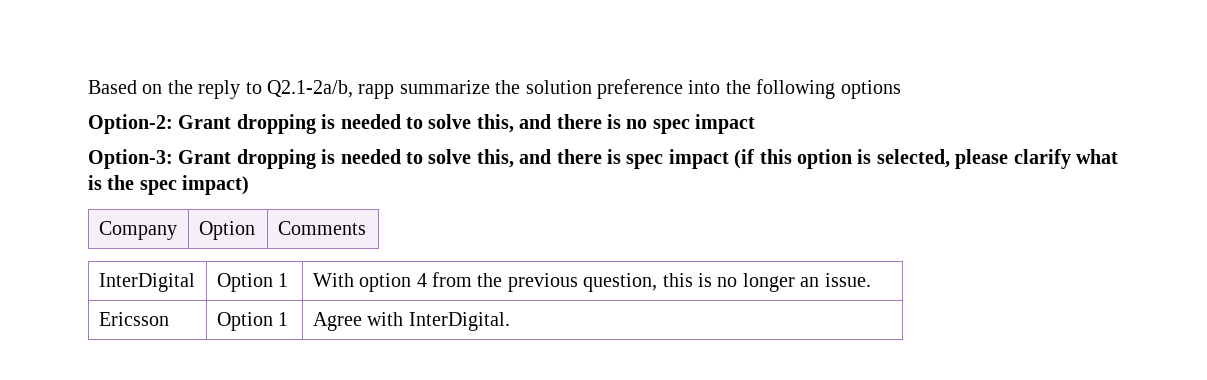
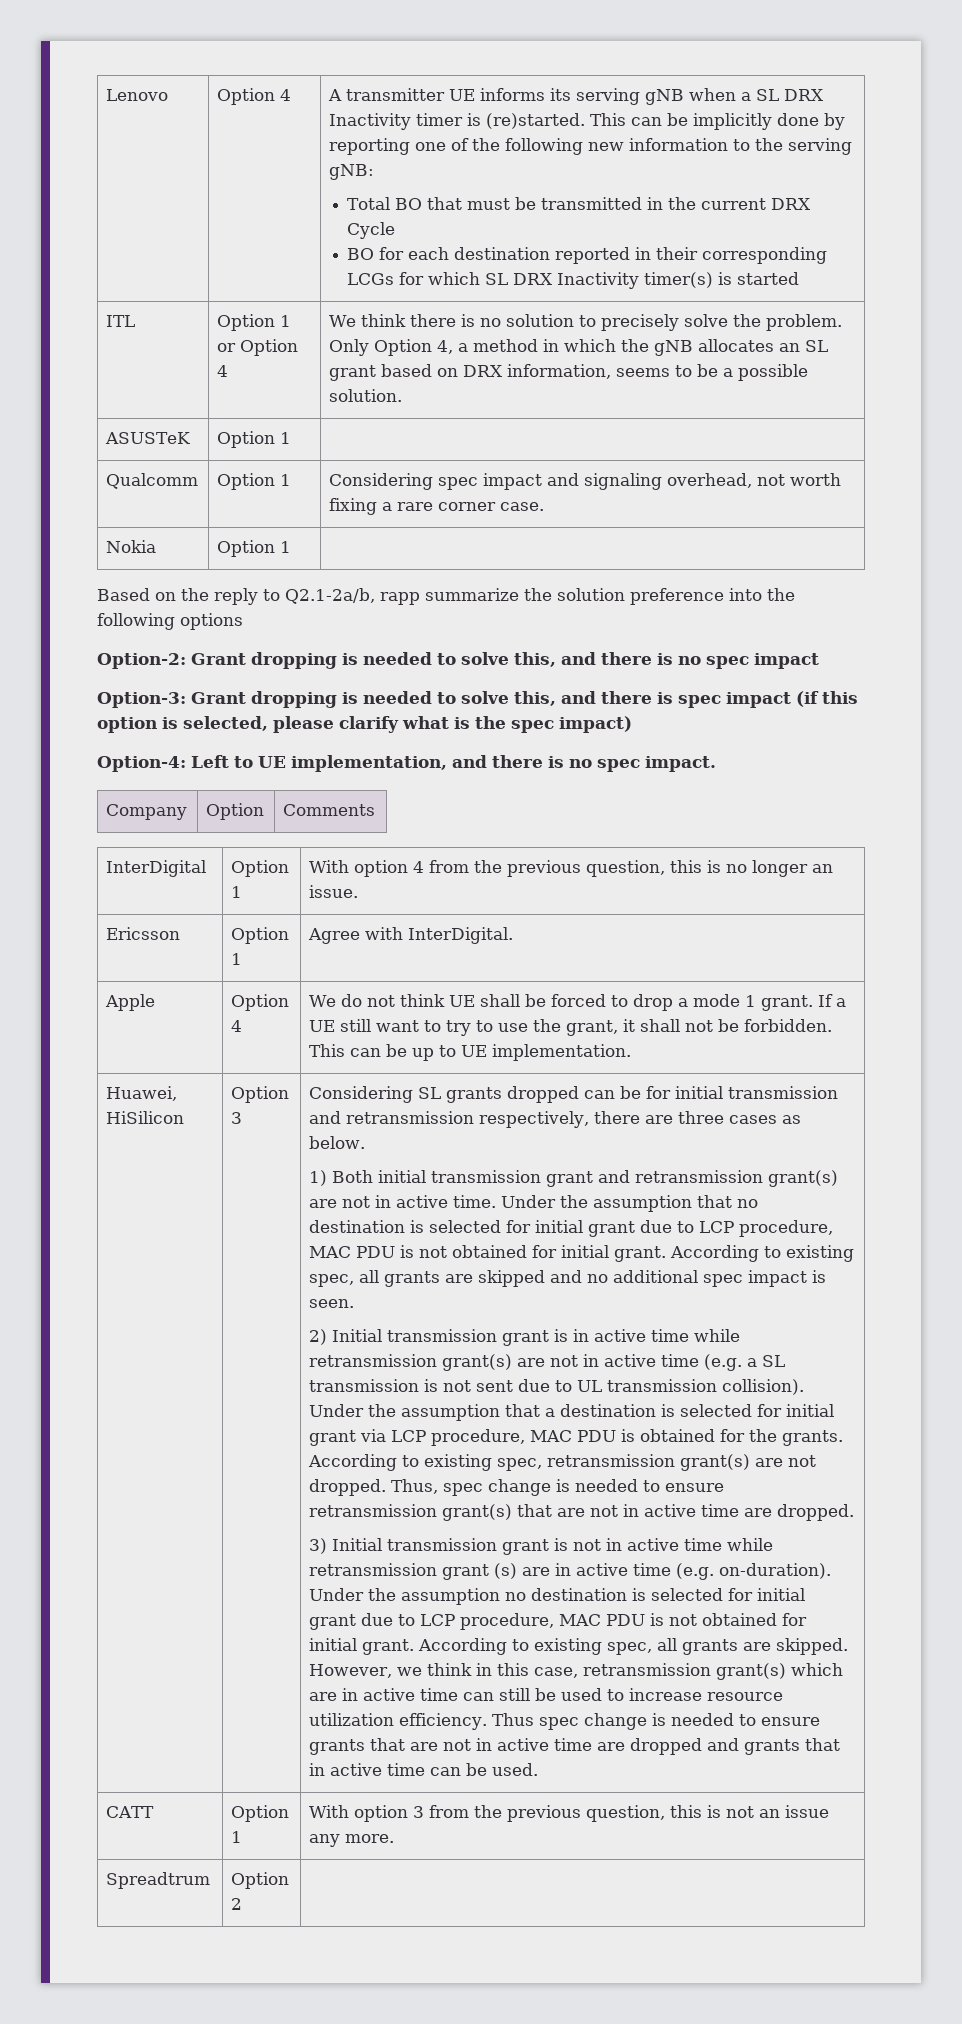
+ Lenovo | Option 4 | A transmitter UE informs its serving gNB when a SL DRX Inactivity timer is (re)started. This can be implicitly done by reporting one of the following new information to the serving gNB:
+ Total BO that must be transmitted in the current DRX Cycle
+ BO for each destination reported in their corresponding LCGs for which SL DRX Inactivity timer(s) is started
+ ITL | Option 1 or Option 4 | We think there is no solution to precisely solve the problem. Only Option 4, a method in which the gNB allocates an SL grant based on DRX information, seems to be a possible solution.
+ ASUSTeK | Option 1 |
+ Qualcomm | Option 1 | Considering spec impact and signaling overhead, not worth fixing a rare corner case.
+ Nokia | Option 1 |
+ Option-4: Left to UE implementation, and there is no spec impact.
+ Apple | Option 4 | We do not think UE shall be forced to drop a mode 1 grant. If a UE still want to try to use the grant, it shall not be forbidden. This can be up to UE implementation.
+ Huawei, HiSilicon | Option 3 | Considering SL grants dropped can be for initial transmission and retransmission respectively, there are three cases as below.
+ 1) Both initial transmission grant and retransmission grant(s) are not in active time. Under the assumption that no destination is selected for initial grant due to LCP procedure, MAC PDU is not obtained for initial grant. According to existing spec, all grants are skipped and no additional spec impact is seen.
+ 2) Initial transmission grant is in active time while retransmission grant(s) are not in active time (e.g. a SL transmission is not sent due to UL transmission collision). Under the assumption that a destination is selected for initial grant via LCP procedure, MAC PDU is obtained for the grants. According to existing spec, retransmission grant(s) are not dropped. Thus, spec change is needed to ensure retransmission grant(s) that are not in active time are dropped.
+ 3) Initial transmission grant is not in active time while retransmission grant (s) are in active time (e.g. on-duration). Under the assumption no destination is selected for initial grant due to LCP procedure, MAC PDU is not obtained for initial grant. According to existing spec, all grants are skipped. However, we think in this case, retransmission grant(s) which are in active time can still be used to increase resource utilization efficiency. Thus spec change is needed to ensure grants that are not in active time are dropped and grants that in active time can be used.
+ CATT | Option 1 | With option 3 from the previous question, this is not an issue any more.
+ Spreadtrum | Option 2 |

